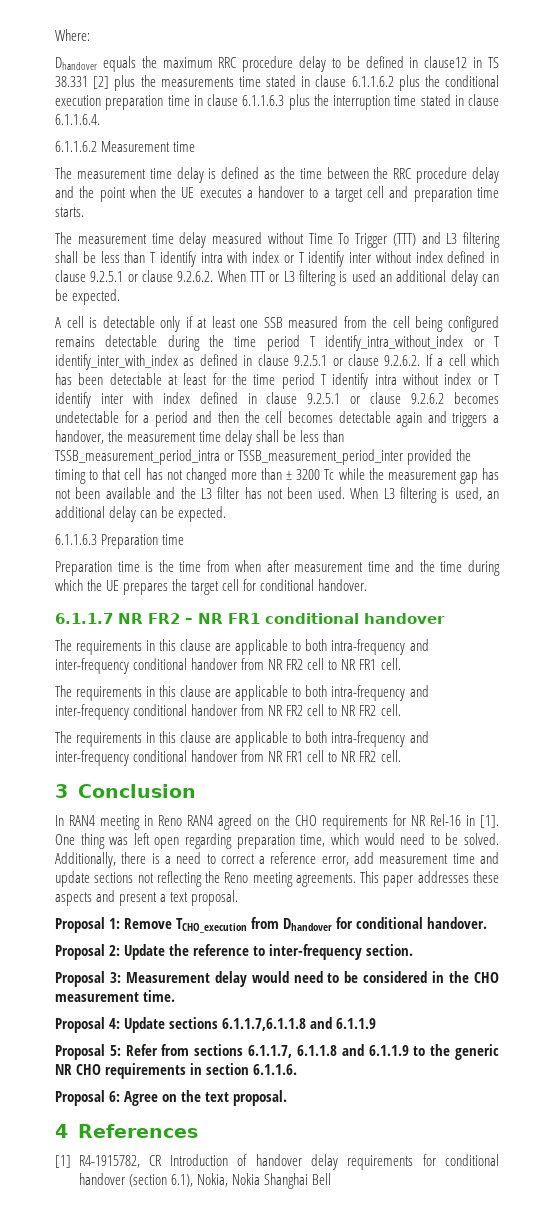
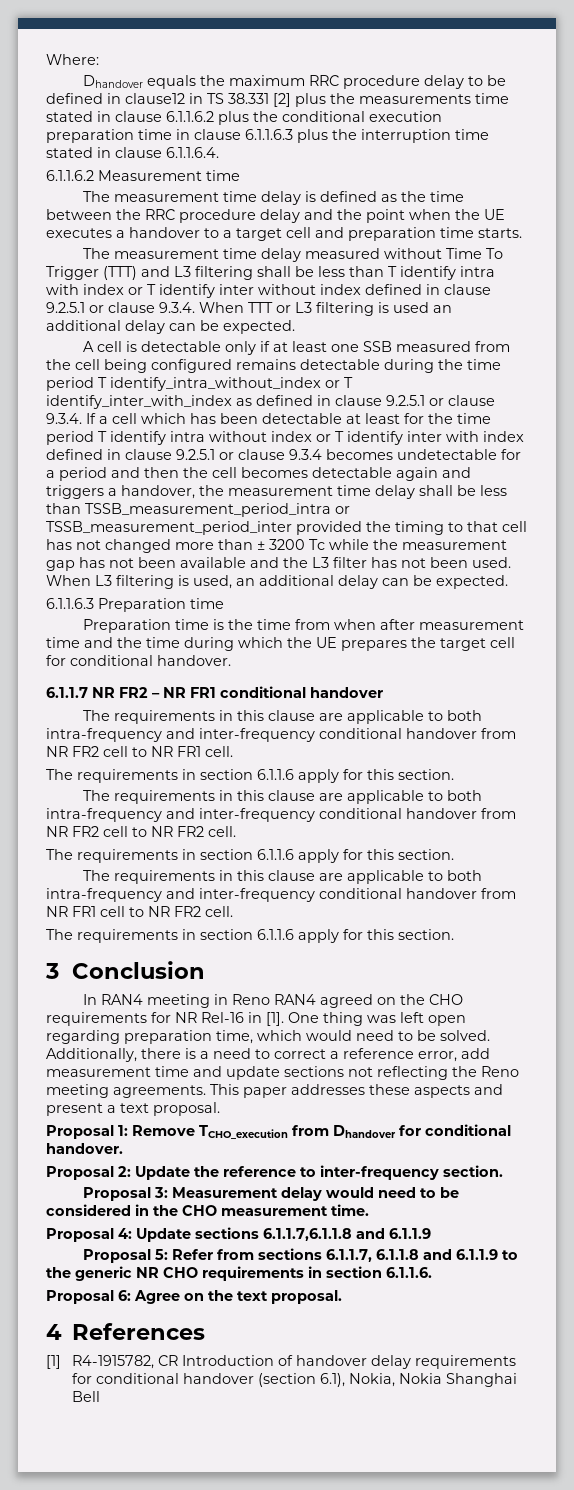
- The measurement time delay measured without Time To Trigger (TTT) and L3 filtering shall be less than T identify intra with index or T identify inter without index defined in clause 9.2.5.1 or clause 9.2.6.2. When TTT or L3 filtering is used an additional delay can be expected.
+ The measurement time delay measured without Time To Trigger (TTT) and L3 filtering shall be less than T identify intra with index or T identify inter without index defined in clause 9.2.5.1 or clause 9.3.4. When TTT or L3 filtering is used an additional delay can be expected.
- A cell is detectable only if at least one SSB measured from the cell being configured remains detectable during the time period T identify_intra_without_index or T identify_inter_with_index as defined in clause 9.2.5.1 or clause 9.2.6.2. If a cell which has been detectable at least for the time period T identify intra without index or T identify inter with index defined in clause 9.2.5.1 or clause 9.2.6.2 becomes undetectable for a period and then the cell becomes detectable again and triggers a handover, the measurement time delay shall be less than TSSB_measurement_period_intra or TSSB_measurement_period_inter provided the timing to that cell has not changed more than ± 3200 Tc while the measurement gap has not been available and the L3 filter has not been used.
+ A cell is detectable only if at least one SSB measured from the cell being configured remains detectable during the time period T identify_intra_without_index or T identify_inter_with_index as defined in clause 9.2.5.1 or clause 9.3.4. If a cell which has been detectable at least for the time period T identify intra without index or T identify inter with index defined in clause 9.2.5.1 or clause 9.3.4 becomes undetectable for a period and then the cell becomes detectable again and triggers a handover, the measurement time delay shall be less than TSSB_measurement_period_intra or TSSB_measurement_period_inter provided the timing to that cell has not changed more than ± 3200 Tc while the measurement gap has not been available and the L3 filter has not been used.
  The requirements in this clause are applicable to both intra-frequency and inter-frequency conditional handover from NR FR2 cell to NR FR1 cell.
+ The requirements in section 6.1.1.6 apply for this section.
  The requirements in this clause are applicable to both intra-frequency and inter-frequency conditional handover from NR FR2 cell to NR FR2 cell.
+ The requirements in section 6.1.1.6 apply for this section.
  The requirements in this clause are applicable to both intra-frequency and inter-frequency conditional handover from NR FR1 cell to NR FR2 cell.
+ The requirements in section 6.1.1.6 apply for this section.

